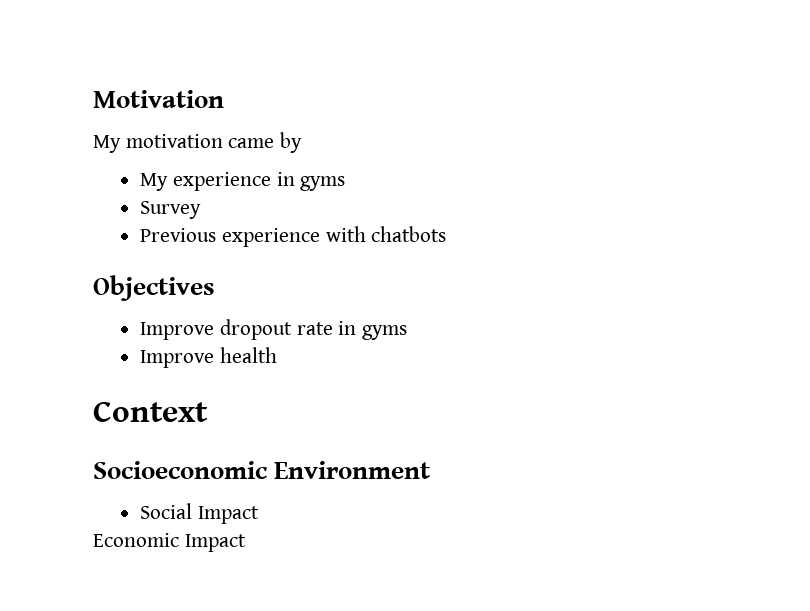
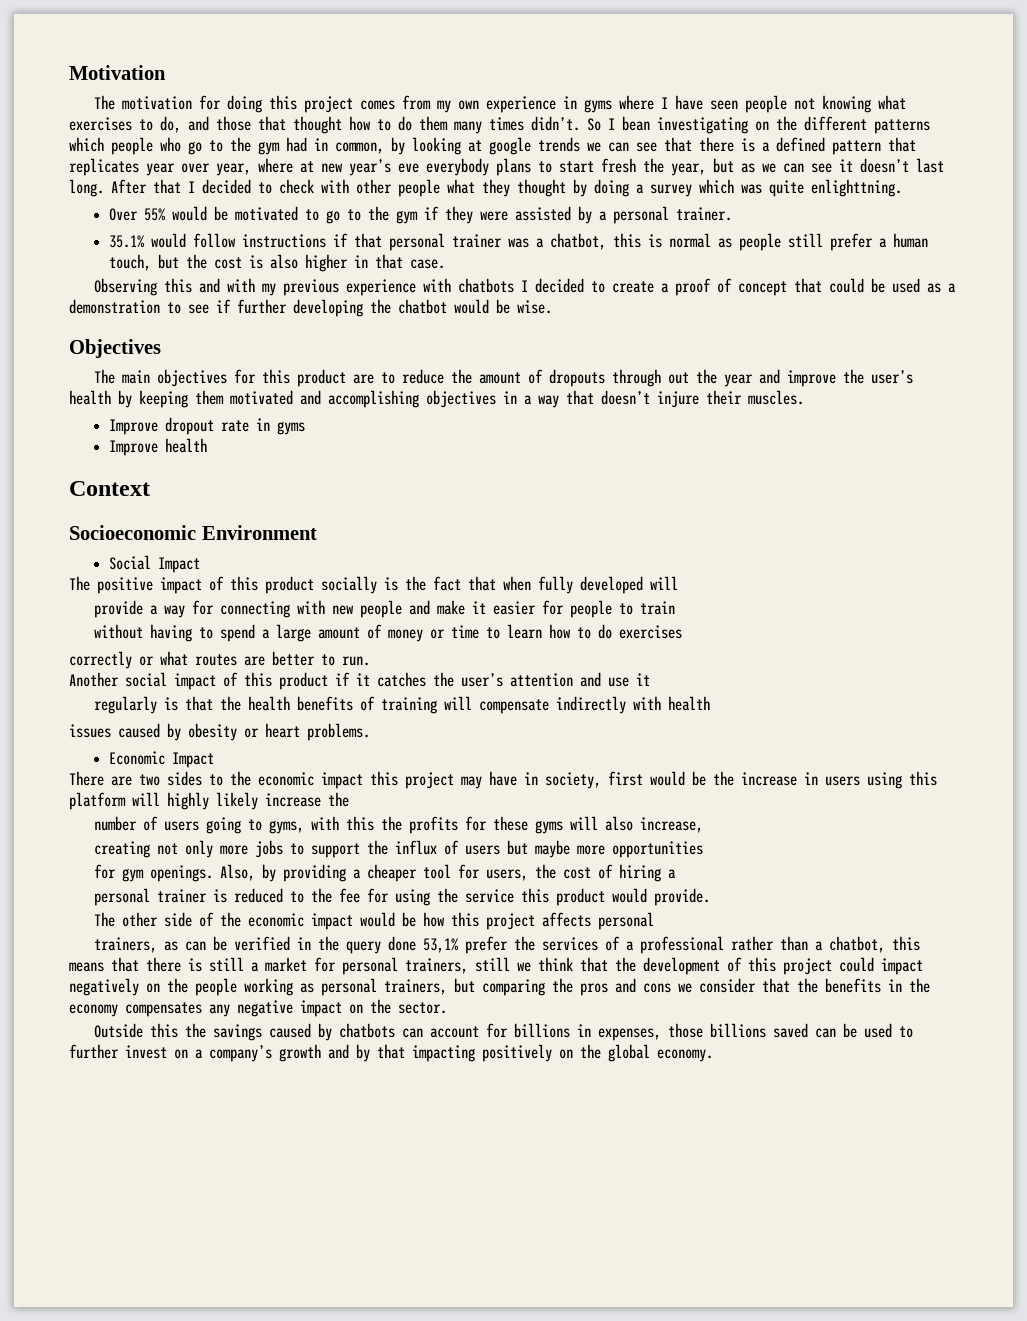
- My motivation came by
- My experience in gyms
- Survey
- Previous experience with chatbots
+ The motivation for doing this project comes from my own experience in gyms where I have seen people not knowing what exercises to do, and those that thought how to do them many times didn’t. So I bean investigating on the different patterns which people who go to the gym had in common, by looking at google trends we can see that there is a defined pattern that replicates year over year, where at new year’s eve everybody plans to start fresh the year, but as we can see it doesn’t last long. After that I decided to check with other people what they thought by doing a survey which was quite enlighttning.
+ Over 55% would be motivated to go to the gym if they were assisted by a personal trainer.
+ 35.1% would follow instructions if that personal trainer was a chatbot, this is normal as people still prefer a human touch, but the cost is also higher in that case.
+ Observing this and with my previous experience with chatbots I decided to create a proof of concept that could be used as a demonstration to see if further developing the chatbot would be wise.
  Objectives
+ The main objectives for this product are to reduce the amount of dropouts through out the year and improve the user’s health by keeping them motivated and accomplishing objectives in a way that doesn’t injure their muscles.
+ The positive impact of this product socially is the fact that when fully developed will
+ provide a way for connecting with new people and make it easier for people to train
+ without having to spend a large amount of money or time to learn how to do exercises
+ correctly or what routes are better to run.
+ Another social impact of this product if it catches the user’s attention and use it
+ regularly is that the health benefits of training will compensate indirectly with health
+ issues caused by obesity or heart problems.
  Economic Impact
+ There are two sides to the economic impact this project may have in society, first would be the increase in users using this platform will highly likely increase the
+ number of users going to gyms, with this the profits for these gyms will also increase,
+ creating not only more jobs to support the influx of users but maybe more opportunities
+ for gym openings. Also, by providing a cheaper tool for users, the cost of hiring a
+ personal trainer is reduced to the fee for using the service this product would provide.
+ The other side of the economic impact would be how this project affects personal
+ trainers, as can be verified in the query done 53,1% prefer the services of a professional rather than a chatbot, this means that there is still a market for personal trainers, still we think that the development of this project could impact negatively on the people working as personal trainers, but comparing the pros and cons we consider that the benefits in the economy compensates any negative impact on the sector.
+ Outside this the savings caused by chatbots can account for billions in expenses, those billions saved can be used to further invest on a company’s growth and by that impacting positively on the global economy.

